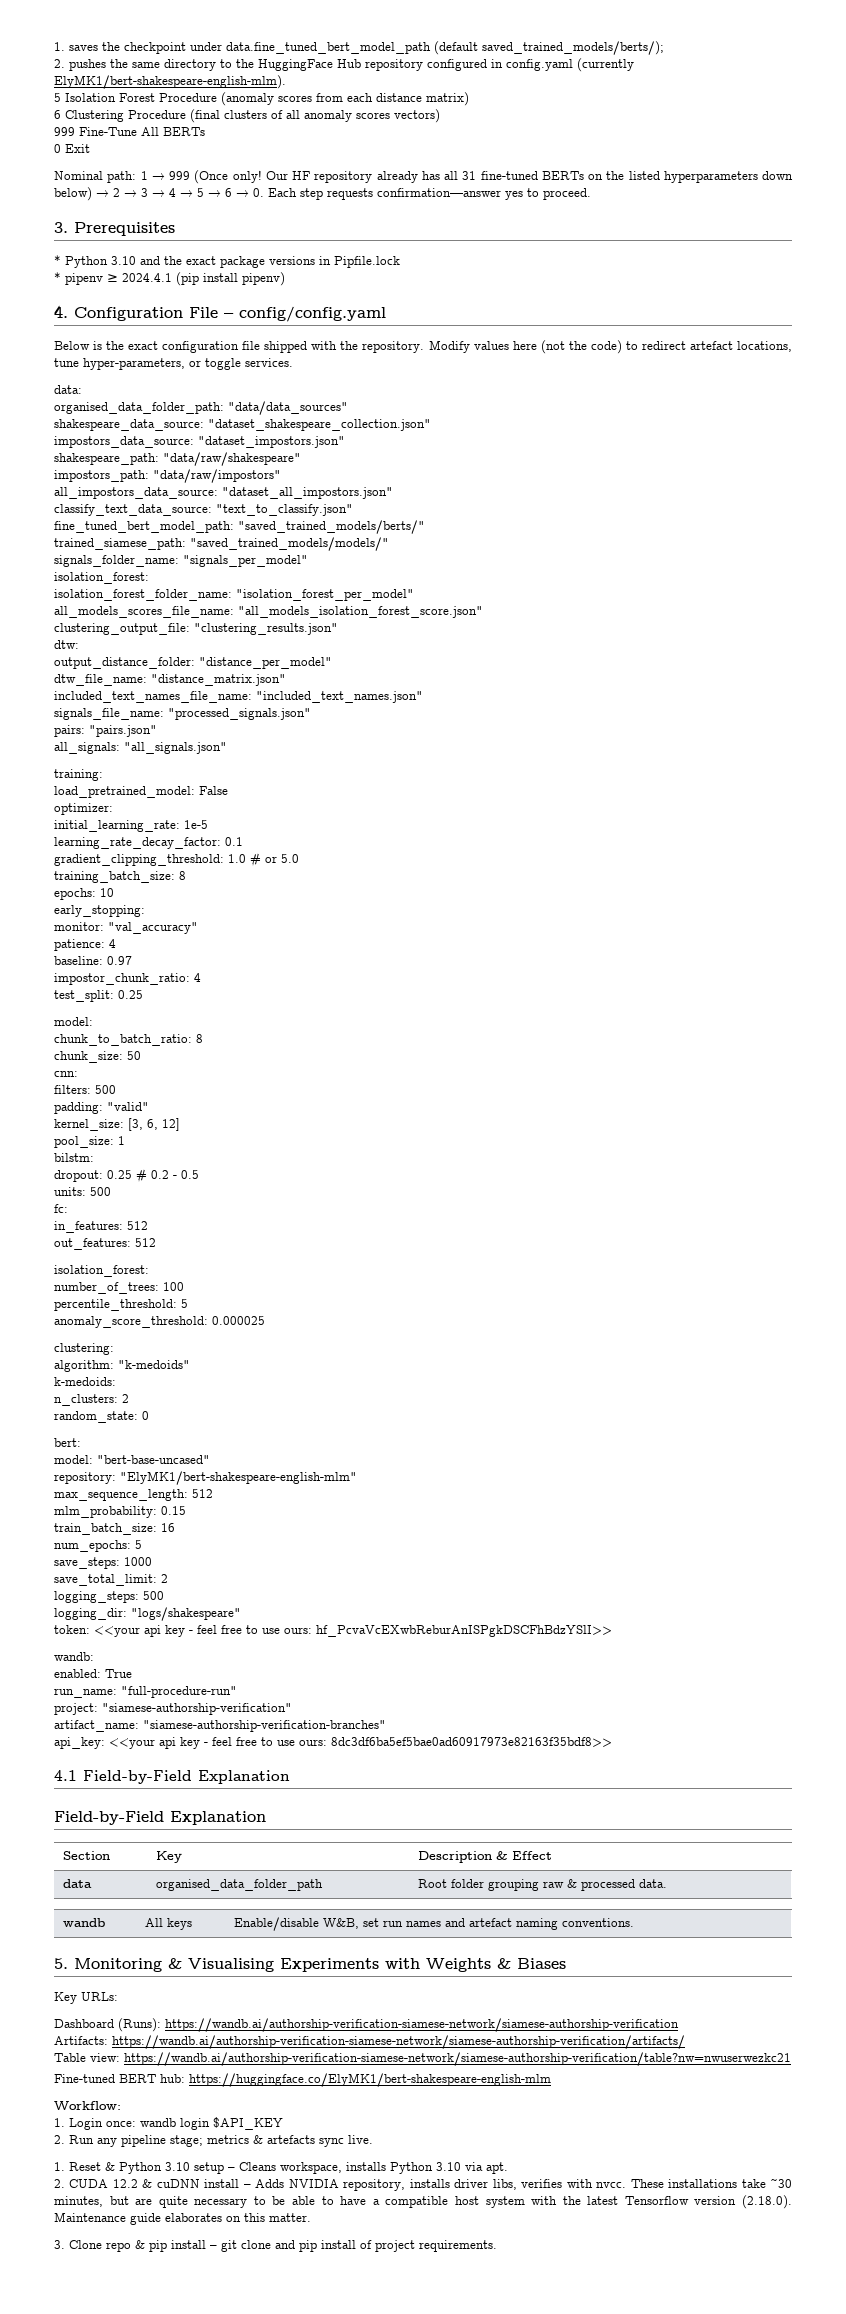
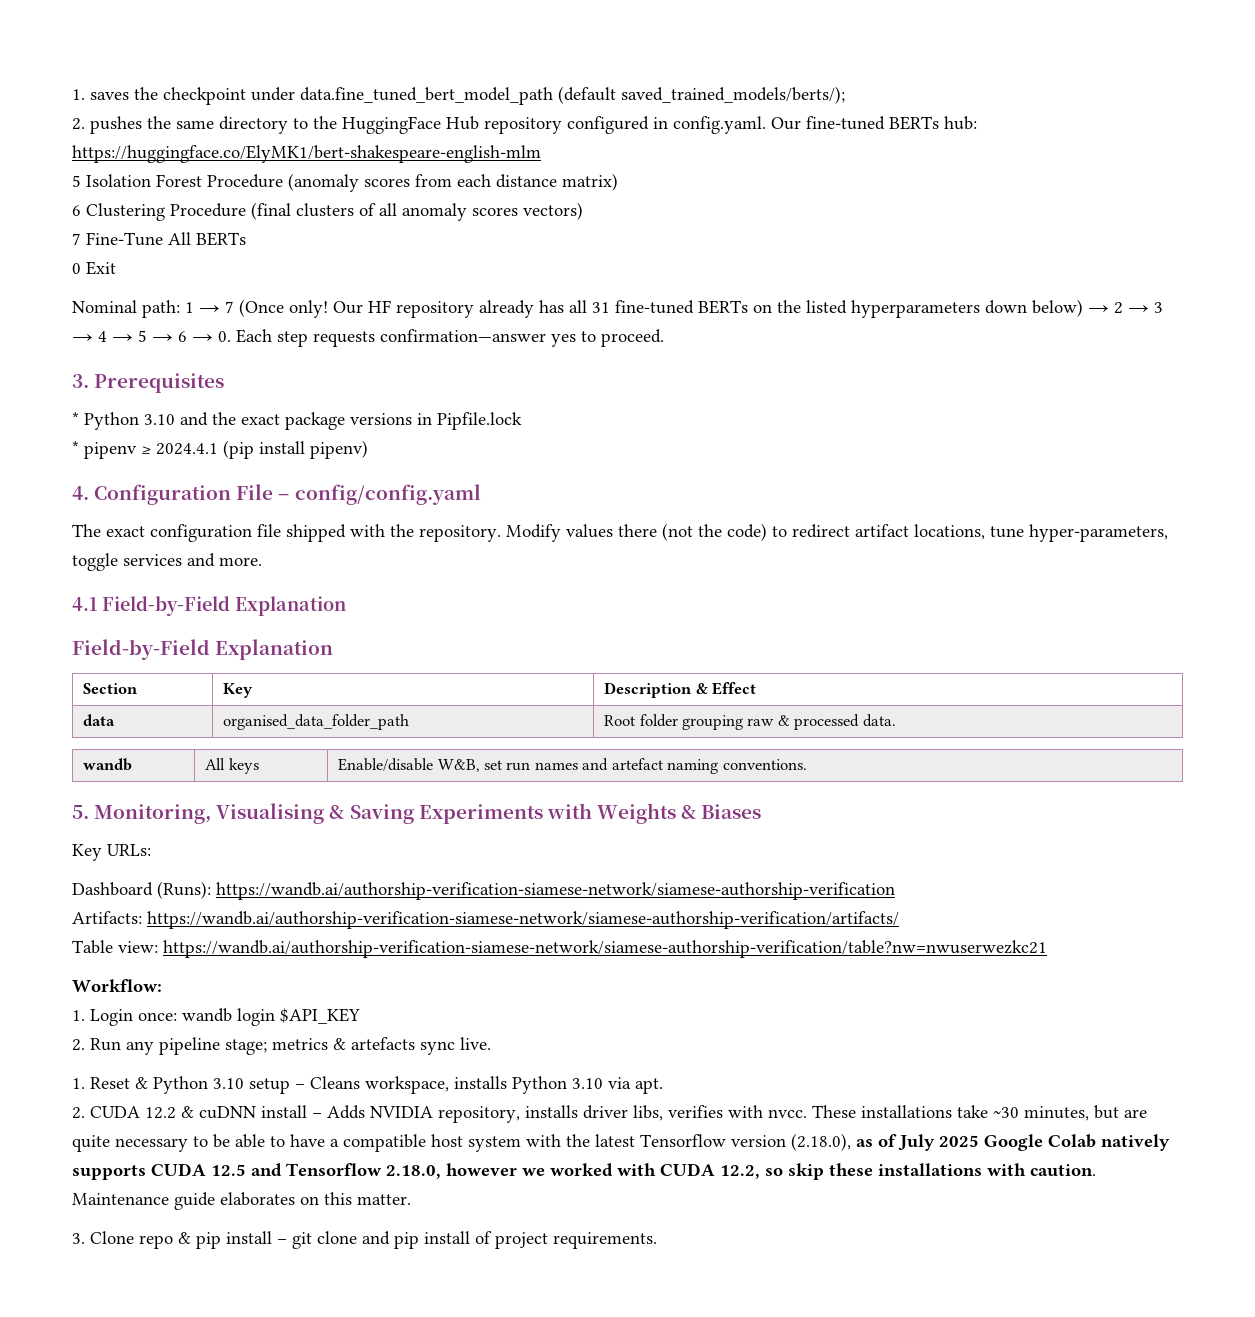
- 2. pushes the same directory to the HuggingFace Hub repository configured in config.yaml (currently ElyMK1/bert-shakespeare-english-mlm).
+ 2. pushes the same directory to the HuggingFace Hub repository configured in config.yaml. Our fine-tuned BERTs hub: https://huggingface.co/ElyMK1/bert-shakespeare-english-mlm
- 999 Fine‑Tune All BERTs
+ 7 Fine‑Tune All BERTs
- Nominal path: 1 → 999 (Once only!
+ Nominal path: 1 → 7 (Once only!
- Below is the exact configuration file shipped with the repository.
+ The exact configuration file shipped with the repository.
- Modify values here (not the code) to redirect artefact locations, tune hyper‑parameters, or toggle services.
- data:
- organised_data_folder_path: "data/data_sources"
- shakespeare_data_source: "dataset_shakespeare_collection.json"
- impostors_data_source: "dataset_impostors.json"
- shakespeare_path: "data/raw/shakespeare"
- impostors_path: "data/raw/impostors"
- all_impostors_data_source: "dataset_all_impostors.json"
- classify_text_data_source: "text_to_classify.json"
- fine_tuned_bert_model_path: "saved_trained_models/berts/"
- trained_siamese_path: "saved_trained_models/models/"
- signals_folder_name: "signals_per_model"
- isolation_forest:
- isolation_forest_folder_name: "isolation_forest_per_model"
- all_models_scores_file_name: "all_models_isolation_forest_score.json"
- clustering_output_file: "clustering_results.json"
- dtw:
- output_distance_folder: "distance_per_model"
- dtw_file_name: "distance_matrix.json"
- included_text_names_file_name: "included_text_names.json"
- signals_file_name: "processed_signals.json"
- pairs: "pairs.json"
- all_signals: "all_signals.json"
- training:
- load_pretrained_model: False
- optimizer:
- initial_learning_rate: 1e-5
- learning_rate_decay_factor: 0.1
- gradient_clipping_threshold: 1.0 # or 5.0
- training_batch_size: 8
- epochs: 10
- early_stopping:
- monitor: "val_accuracy"
- patience: 4
- baseline: 0.97
- impostor_chunk_ratio: 4
- test_split: 0.25
- model:
- chunk_to_batch_ratio: 8
- chunk_size: 50
- cnn:
- filters: 500
- padding: "valid"
- kernel_size: [3, 6, 12]
- pool_size: 1
- bilstm:
- dropout: 0.25 # 0.2 - 0.5
- units: 500
- fc:
- in_features: 512
- out_features: 512
- isolation_forest:
- number_of_trees: 100
- percentile_threshold: 5
- anomaly_score_threshold: 0.000025
- clustering:
- algorithm: "k-medoids"
- k-medoids:
- n_clusters: 2
- random_state: 0
- bert:
- model: "bert-base-uncased"
- repository: "ElyMK1/bert-shakespeare-english-mlm"
- max_sequence_length: 512
- mlm_probability: 0.15
- train_batch_size: 16
- num_epochs: 5
- save_steps: 1000
- save_total_limit: 2
- logging_steps: 500
- logging_dir: "logs/shakespeare"
- token: <<your api key - feel free to use ours: 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>>
- wandb:
- enabled: True
- run_name: "full-procedure-run"
- project: "siamese-authorship-verification"
- artifact_name: "siamese-authorship-verification-branches"
- api_key: <<your api key - feel free to use ours: 8dc3df6ba5ef5bae0ad60917973e82163f35bdf8>>
+ Modify values there (not the code) to redirect artifact locations, tune hyper‑parameters, toggle services and more.
- 5. Monitoring & Visualising Experiments with Weights & Biases
+ 5. Monitoring, Visualising & Saving Experiments with Weights & Biases
- Fine-tuned BERT hub: https://huggingface.co/ElyMK1/bert-shakespeare-english-mlm
- These installations take ~30 minutes, but are quite necessary to be able to have a compatible host system with the latest Tensorflow version (2.18.0). Maintenance guide elaborates on this matter.
+ These installations take ~30 minutes, but are quite necessary to be able to have a compatible host system with the latest Tensorflow version (2.18.0), as of July 2025 Google Colab natively supports CUDA 12.5 and Tensorflow 2.18.0, however we worked with CUDA 12.2, so skip these installations with caution. Maintenance guide elaborates on this matter.

